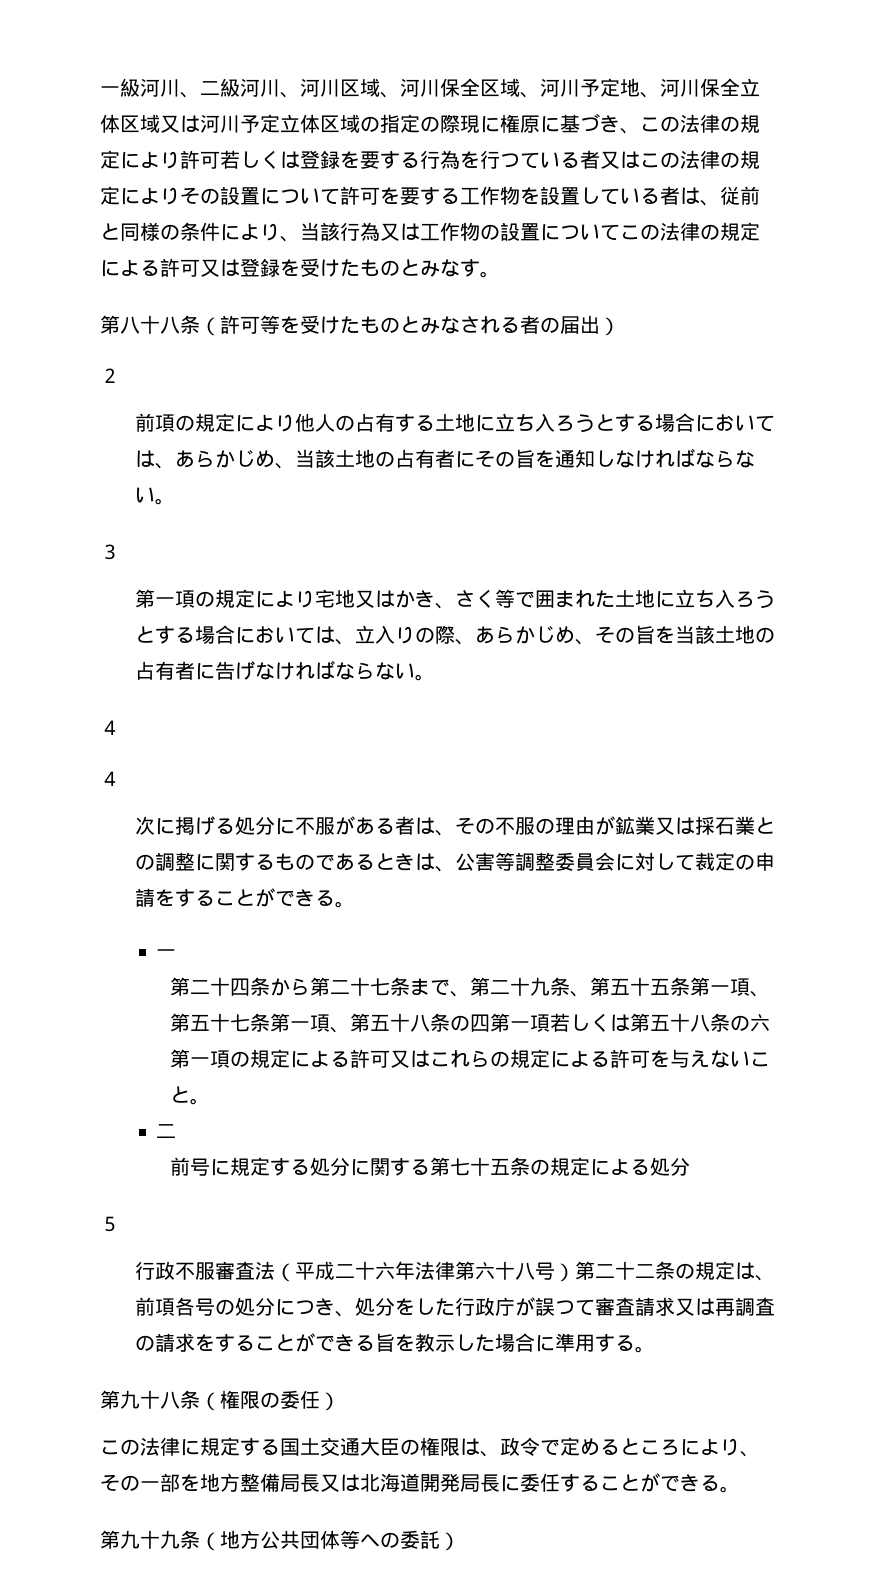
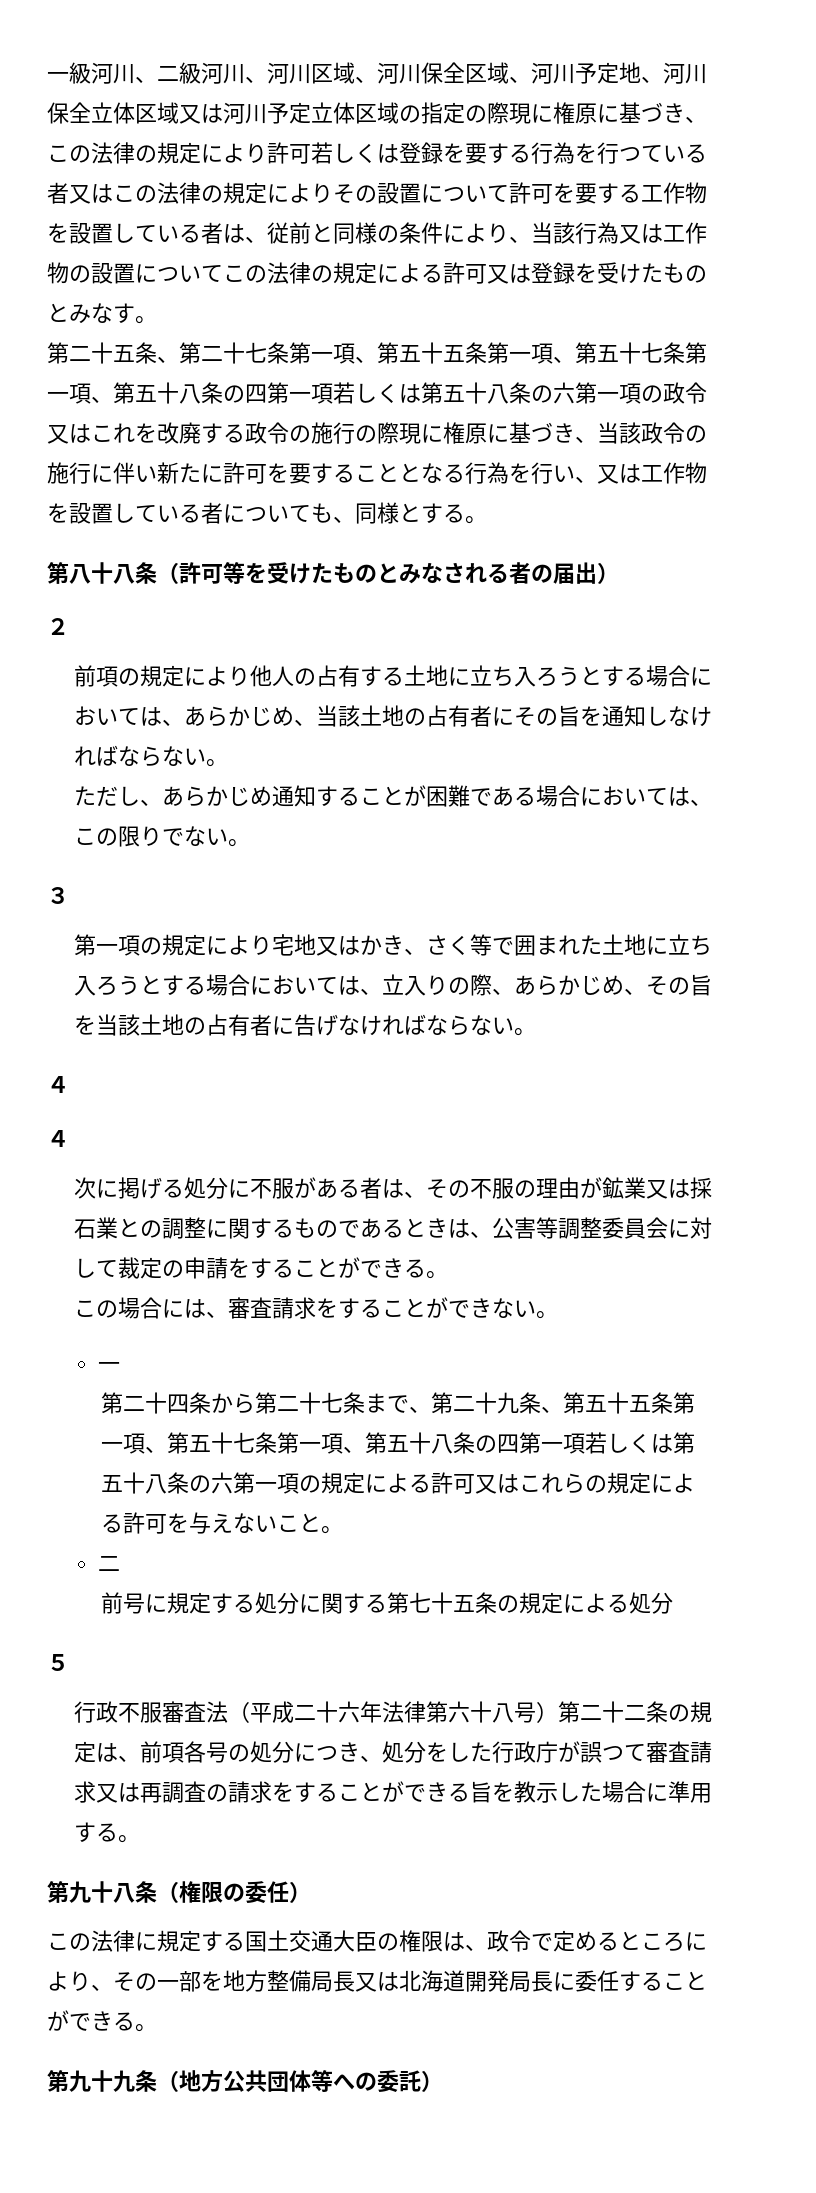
+ 第二十五条、第二十七条第一項、第五十五条第一項、第五十七条第一項、第五十八条の四第一項若しくは第五十八条の六第一項の政令又はこれを改廃する政令の施行の際現に権原に基づき、当該政令の施行に伴い新たに許可を要することとなる行為を行い、又は工作物を設置している者についても、同様とする。
+ ただし、あらかじめ通知することが困難である場合においては、この限りでない。
+ この場合には、審査請求をすることができない。

